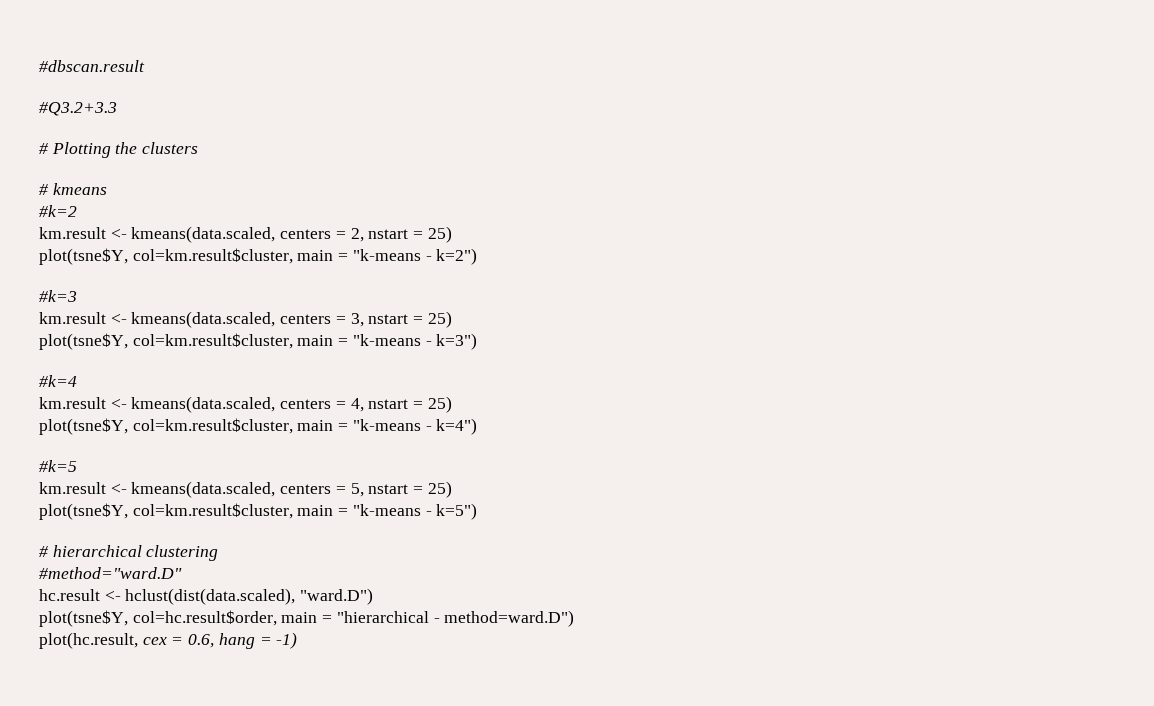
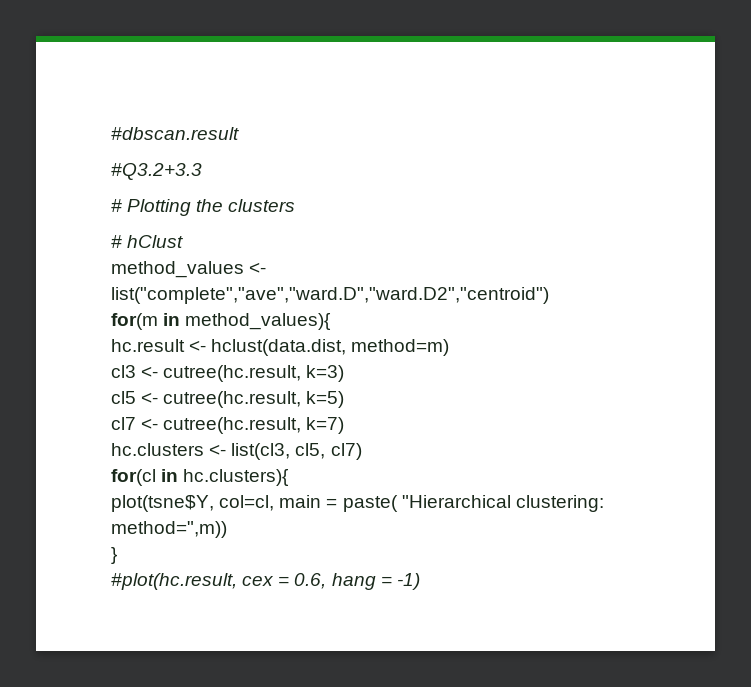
- # kmeans
- #k=2
- km.result <- kmeans(data.scaled, centers = 2, nstart = 25)
- plot(tsne$Y, col=km.result$cluster, main = "k-means - k=2")
- #k=3
- km.result <- kmeans(data.scaled, centers = 3, nstart = 25)
- plot(tsne$Y, col=km.result$cluster, main = "k-means - k=3")
- #k=4
- km.result <- kmeans(data.scaled, centers = 4, nstart = 25)
- plot(tsne$Y, col=km.result$cluster, main = "k-means - k=4")
- #k=5
- km.result <- kmeans(data.scaled, centers = 5, nstart = 25)
- plot(tsne$Y, col=km.result$cluster, main = "k-means - k=5")
- # hierarchical clustering
- #method="ward.D"
- hc.result <- hclust(dist(data.scaled), "ward.D")
- plot(tsne$Y, col=hc.result$order, main = "hierarchical - method=ward.D")
- plot(hc.result, cex = 0.6, hang = -1)
+ # hClust
+ method_values <- list("complete","ave","ward.D","ward.D2","centroid")
+ for(m in method_values){
+ hc.result <- hclust(data.dist, method=m)
+ cl3 <- cutree(hc.result, k=3)
+ cl5 <- cutree(hc.result, k=5)
+ cl7 <- cutree(hc.result, k=7)
+ hc.clusters <- list(cl3, cl5, cl7)
+ for(cl in hc.clusters){
+ plot(tsne$Y, col=cl, main = paste( "Hierarchical clustering: method=",m))
+ }
+ #plot(hc.result, cex = 0.6, hang = -1)

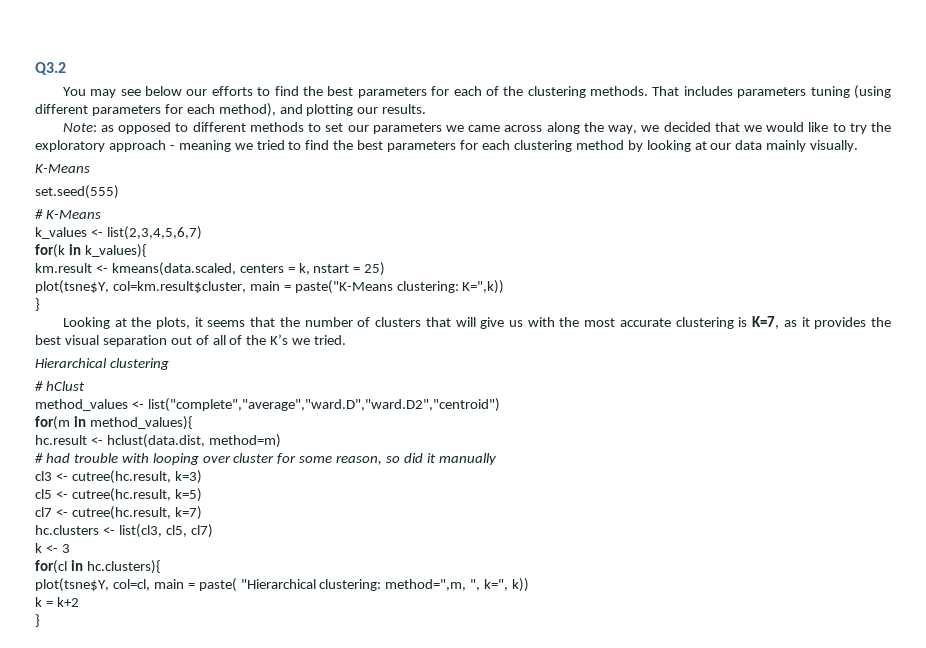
- #dbscan.result
- #Q3.2+3.3
- # Plotting the clusters
+ Q3.2
+ You may see below our efforts to find the best parameters for each of the clustering methods. That includes parameters tuning (using different parameters for each method), and plotting our results.
+ Note: as opposed to different methods to set our parameters we came across along the way, we decided that we would like to try the exploratory approach - meaning we tried to find the best parameters for each clustering method by looking at our data mainly visually.
+ K-Means
+ set.seed(555)
+ # K-Means
+ k_values <- list(2,3,4,5,6,7)
+ for(k in k_values){
+ km.result <- kmeans(data.scaled, centers = k, nstart = 25)
+ plot(tsne$Y, col=km.result$cluster, main = paste("K-Means clustering: K=",k))
+ }
+ Looking at the plots, it seems that the number of clusters that will give us with the most accurate clustering is K=7, as it provides the best visual separation out of all of the K’s we tried.
+ Hierarchical clustering
- method_values <- list("complete","ave","ward.D","ward.D2","centroid")
+ method_values <- list("complete","average","ward.D","ward.D2","centroid")
+ # had trouble with looping over cluster for some reason, so did it manually
+ k <- 3
- plot(tsne$Y, col=cl, main = paste( "Hierarchical clustering: method=",m))
+ plot(tsne$Y, col=cl, main = paste( "Hierarchical clustering: method=",m, ", k=", k))
+ k = k+2
  }
- #plot(hc.result, cex = 0.6, hang = -1)

